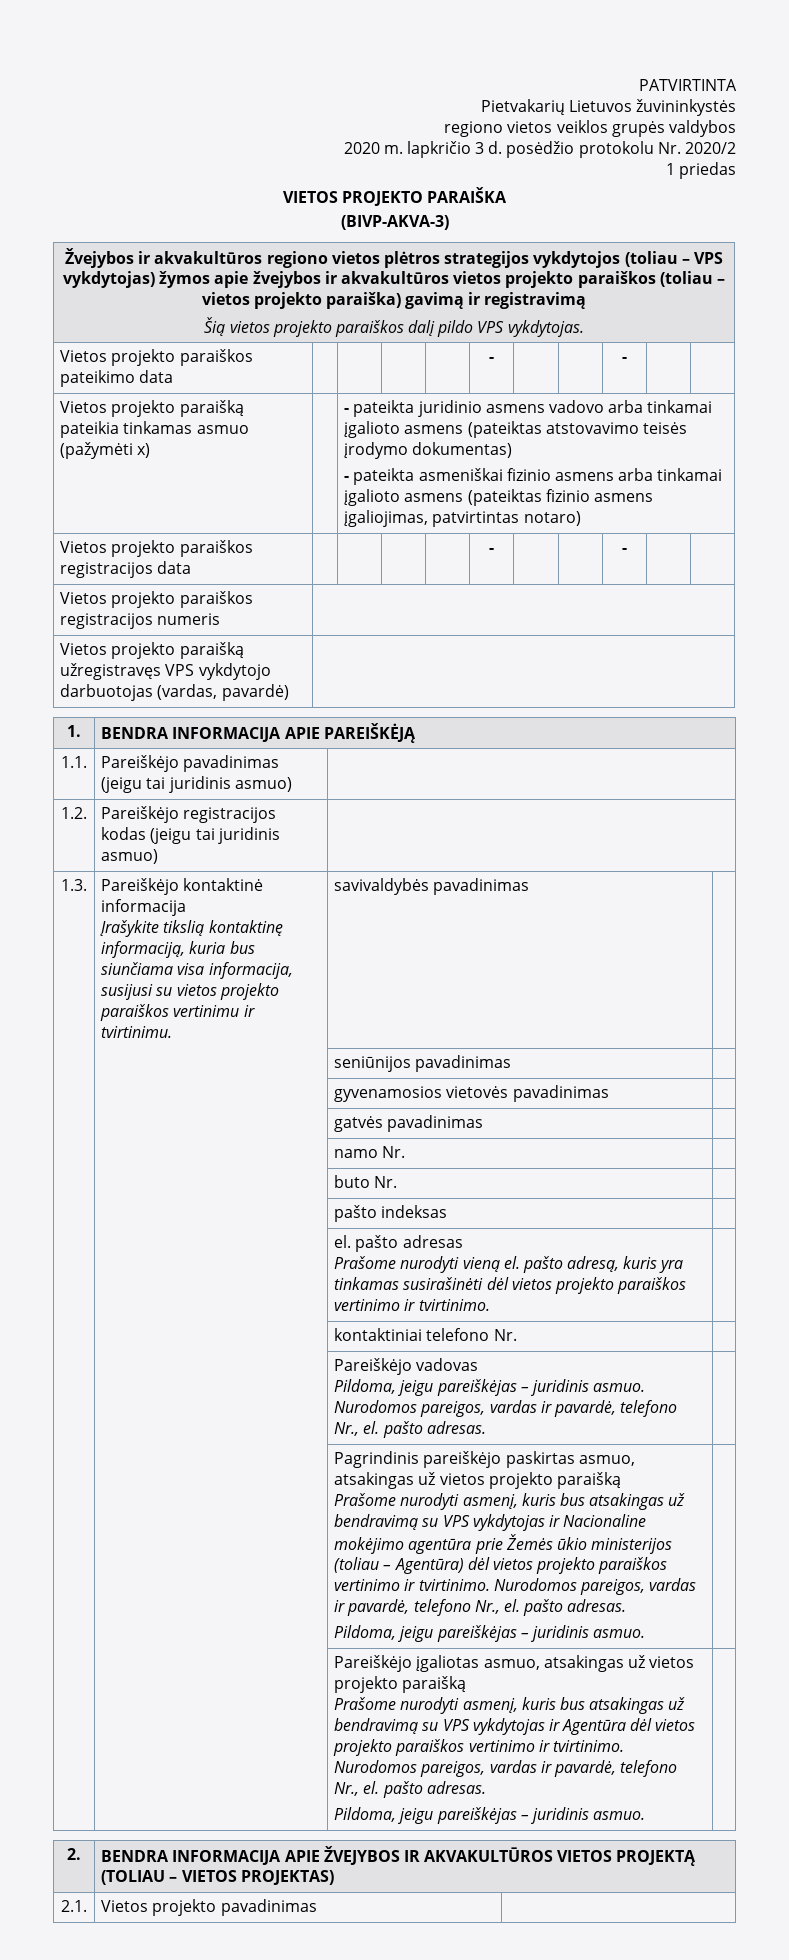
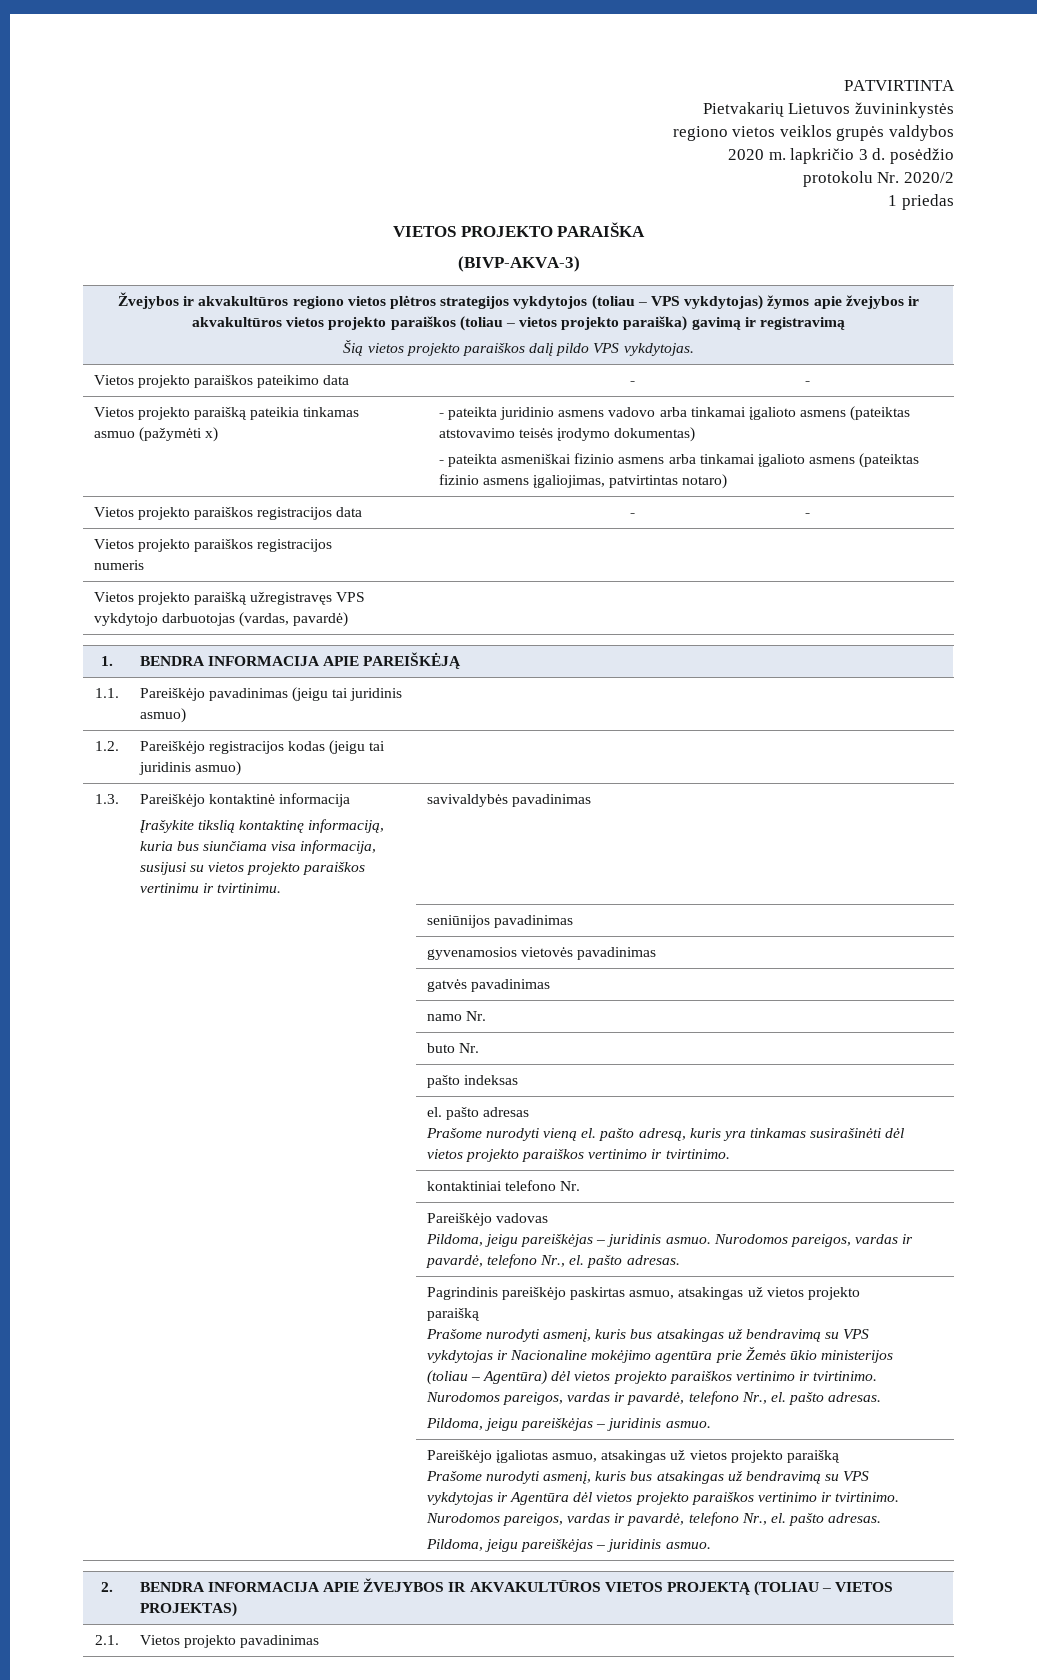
- 2020 m. lapkričio 3 d. posėdžio protokolu Nr. 2020/2
+ 2020 m. lapkričio 3 d. posėdžio
+ protokolu Nr. 2020/2

